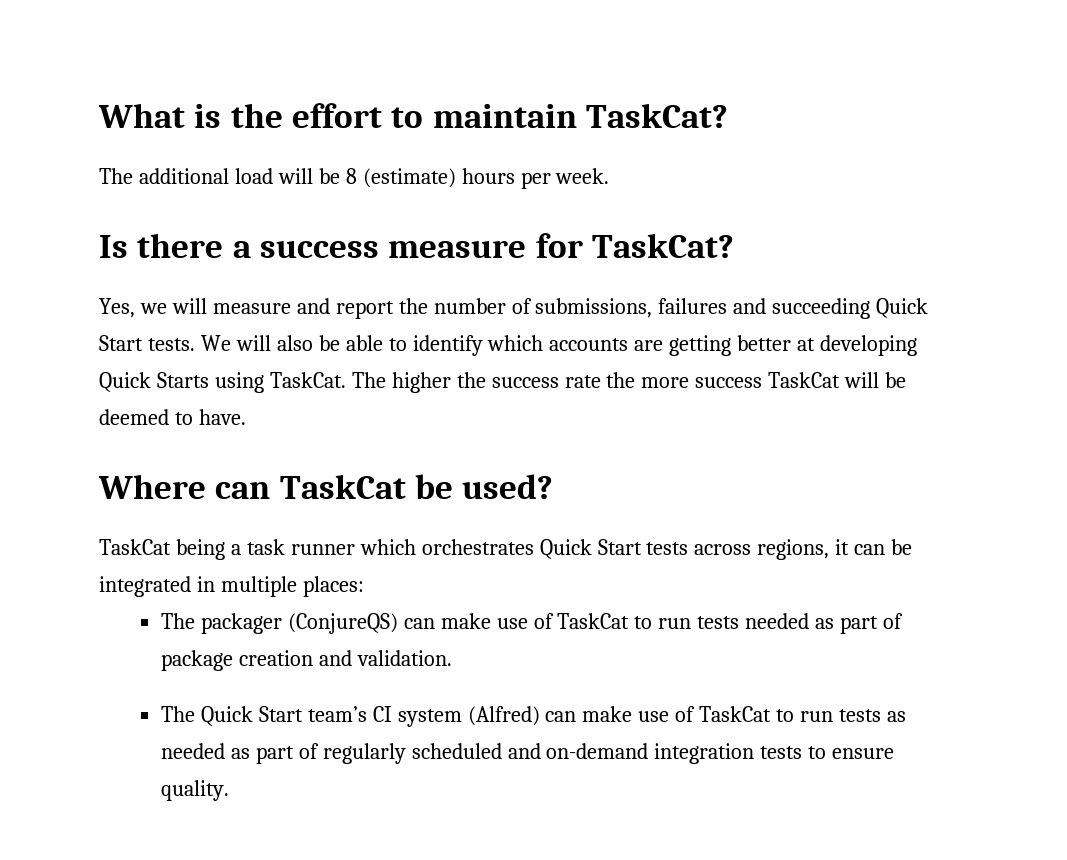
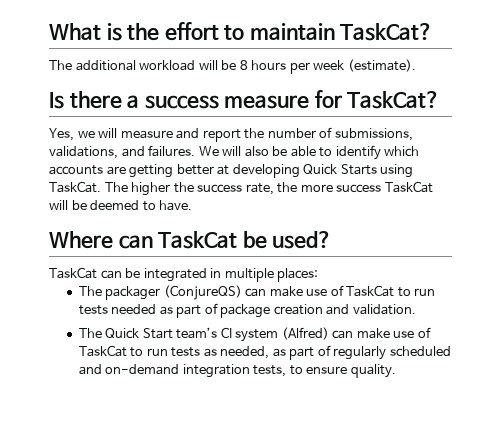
- The additional load will be 8 (estimate) hours per week.
+ The additional workload will be 8 hours per week (estimate).
- Yes, we will measure and report the number of submissions, failures and succeeding Quick Start tests.
+ Yes, we will measure and report the number of submissions, validations, and failures.
- The higher the success rate the more success TaskCat will be deemed to have.
+ The higher the success rate, the more success TaskCat will be deemed to have.
- TaskCat being a task runner which orchestrates Quick Start tests across regions, it can be integrated in multiple places:
+ TaskCat can be integrated in multiple places:
- The Quick Start team’s CI system (Alfred) can make use of TaskCat to run tests as needed as part of regularly scheduled and on-demand integration tests to ensure quality.
+ The Quick Start team’s CI system (Alfred) can make use of TaskCat to run tests as needed, as part of regularly scheduled and on-demand integration tests, to ensure quality.

